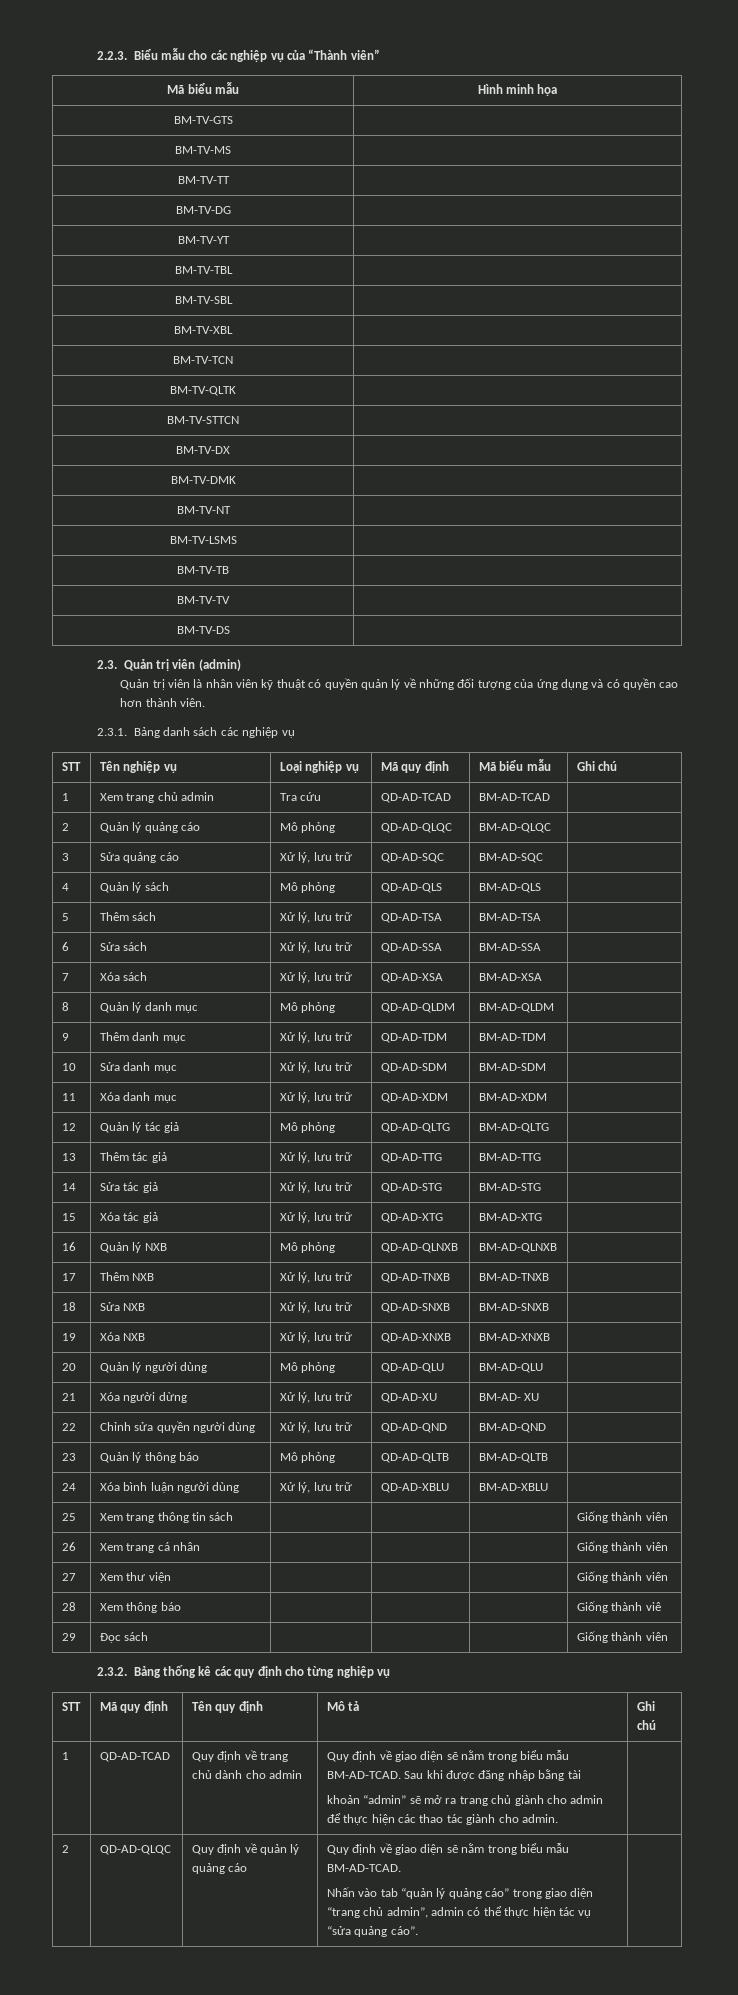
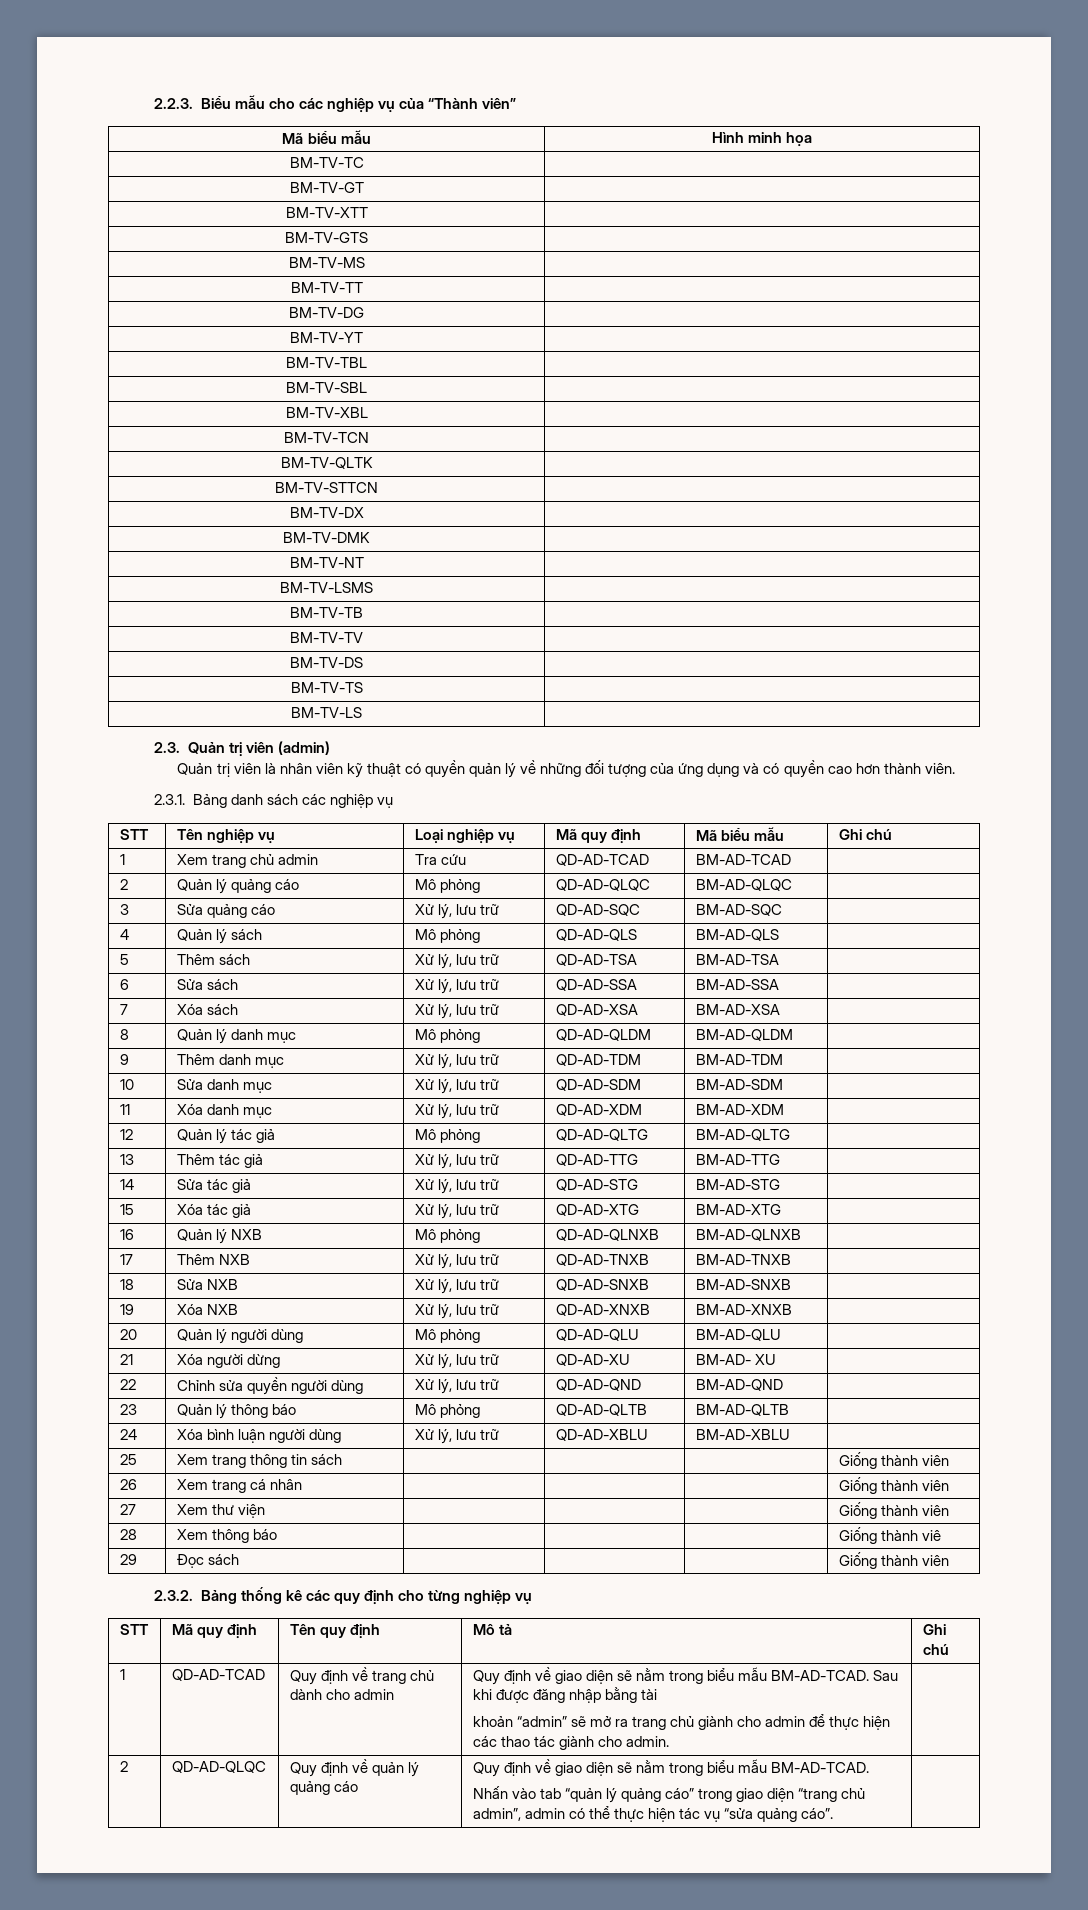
+ BM-TV-TC |
+ BM-TV-GT |
+ BM-TV-XTT |
+ BM-TV-TS |
+ BM-TV-LS |

